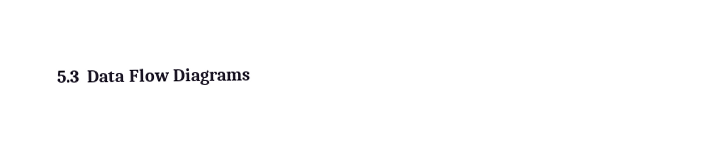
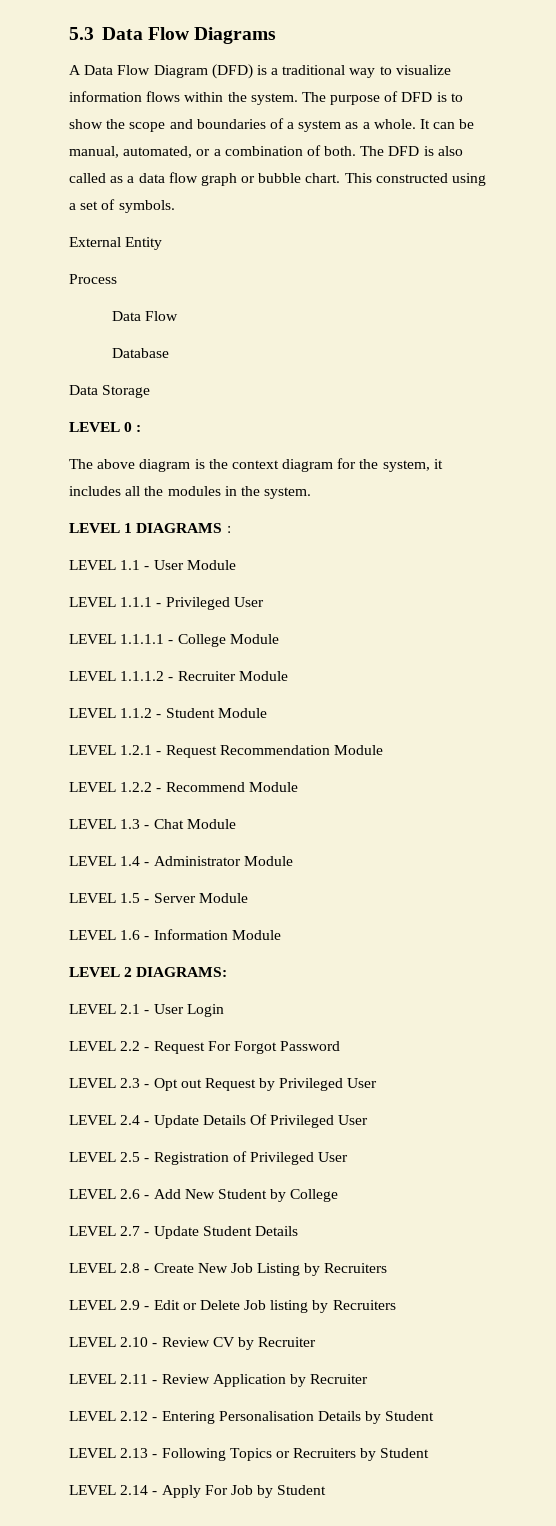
+ A Data Flow Diagram (DFD) is a traditional way to visualize information flows within the system. The purpose of DFD is to show the scope and boundaries of a system as a whole. It can be manual, automated, or a combination of both. The DFD is also called as a data flow graph or bubble chart. This constructed using a set of symbols.
+ External Entity
+ Process
+ Data Flow
+ Database
+ Data Storage
+ LEVEL 0 :
+ The above diagram is the context diagram for the system, it includes all the modules in the system.
+ LEVEL 1 DIAGRAMS :
+ LEVEL 1.1 - User Module
+ LEVEL 1.1.1 - Privileged User
+ LEVEL 1.1.1.1 - College Module
+ LEVEL 1.1.1.2 - Recruiter Module
+ LEVEL 1.1.2 - Student Module
+ LEVEL 1.2.1 - Request Recommendation Module
+ LEVEL 1.2.2 - Recommend Module
+ LEVEL 1.3 - Chat Module
+ LEVEL 1.4 - Administrator Module
+ LEVEL 1.5 - Server Module
+ LEVEL 1.6 - Information Module
+ LEVEL 2 DIAGRAMS:
+ LEVEL 2.1 - User Login
+ LEVEL 2.2 - Request For Forgot Password
+ LEVEL 2.3 - Opt out Request by Privileged User
+ LEVEL 2.4 - Update Details Of Privileged User
+ LEVEL 2.5 - Registration of Privileged User
+ LEVEL 2.6 - Add New Student by College
+ LEVEL 2.7 - Update Student Details
+ LEVEL 2.8 - Create New Job Listing by Recruiters
+ LEVEL 2.9 - Edit or Delete Job listing by Recruiters
+ LEVEL 2.10 - Review CV by Recruiter
+ LEVEL 2.11 - Review Application by Recruiter
+ LEVEL 2.12 - Entering Personalisation Details by Student
+ LEVEL 2.13 - Following Topics or Recruiters by Student
+ LEVEL 2.14 - Apply For Job by Student

